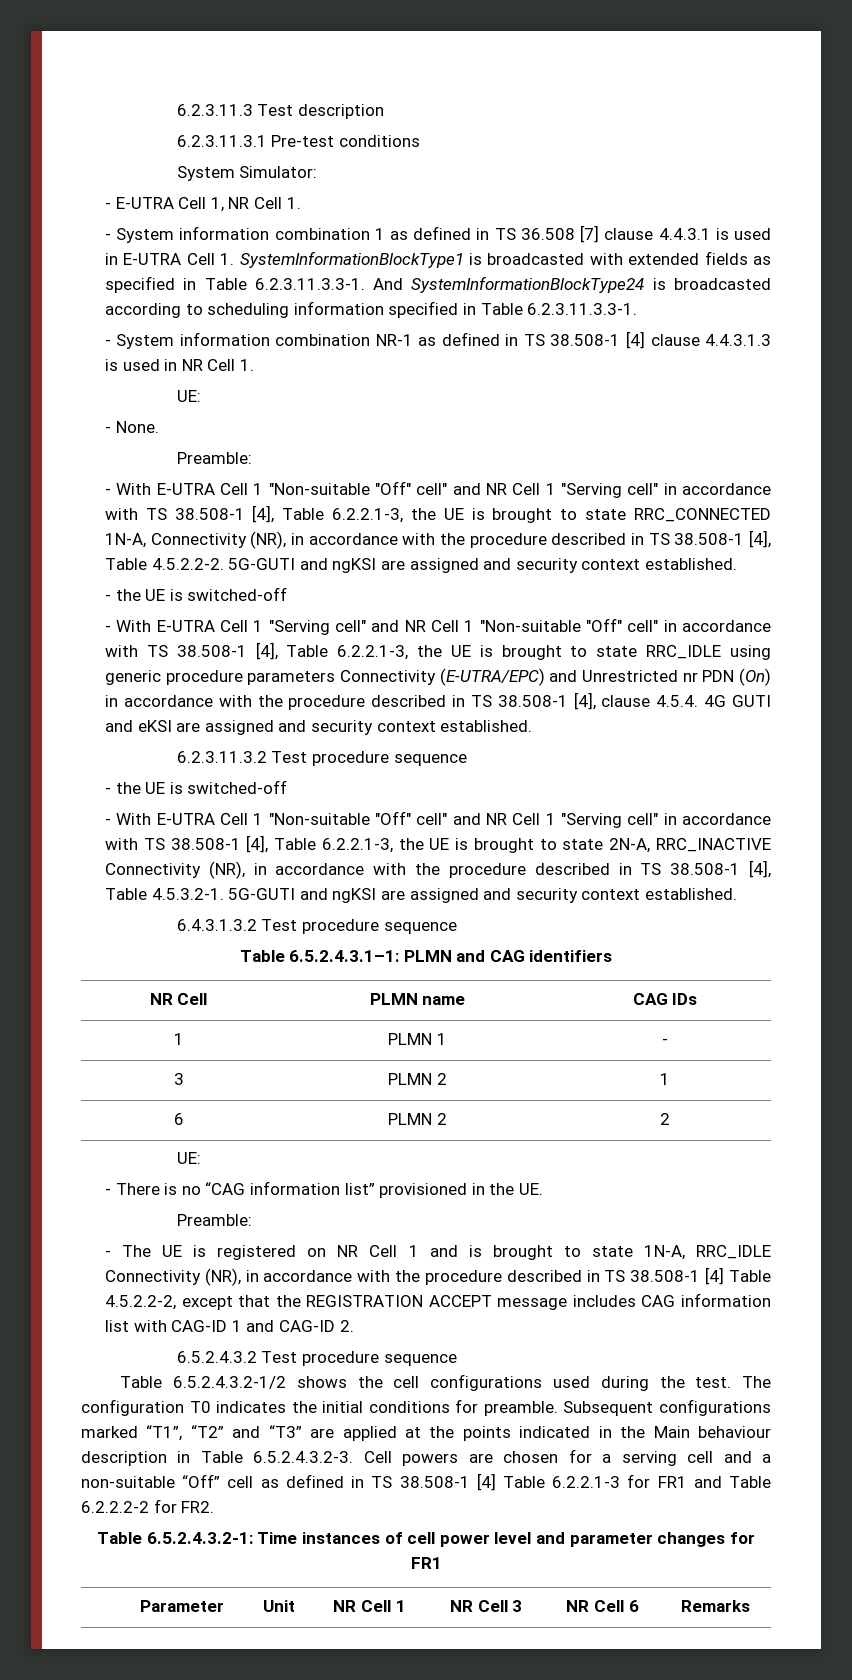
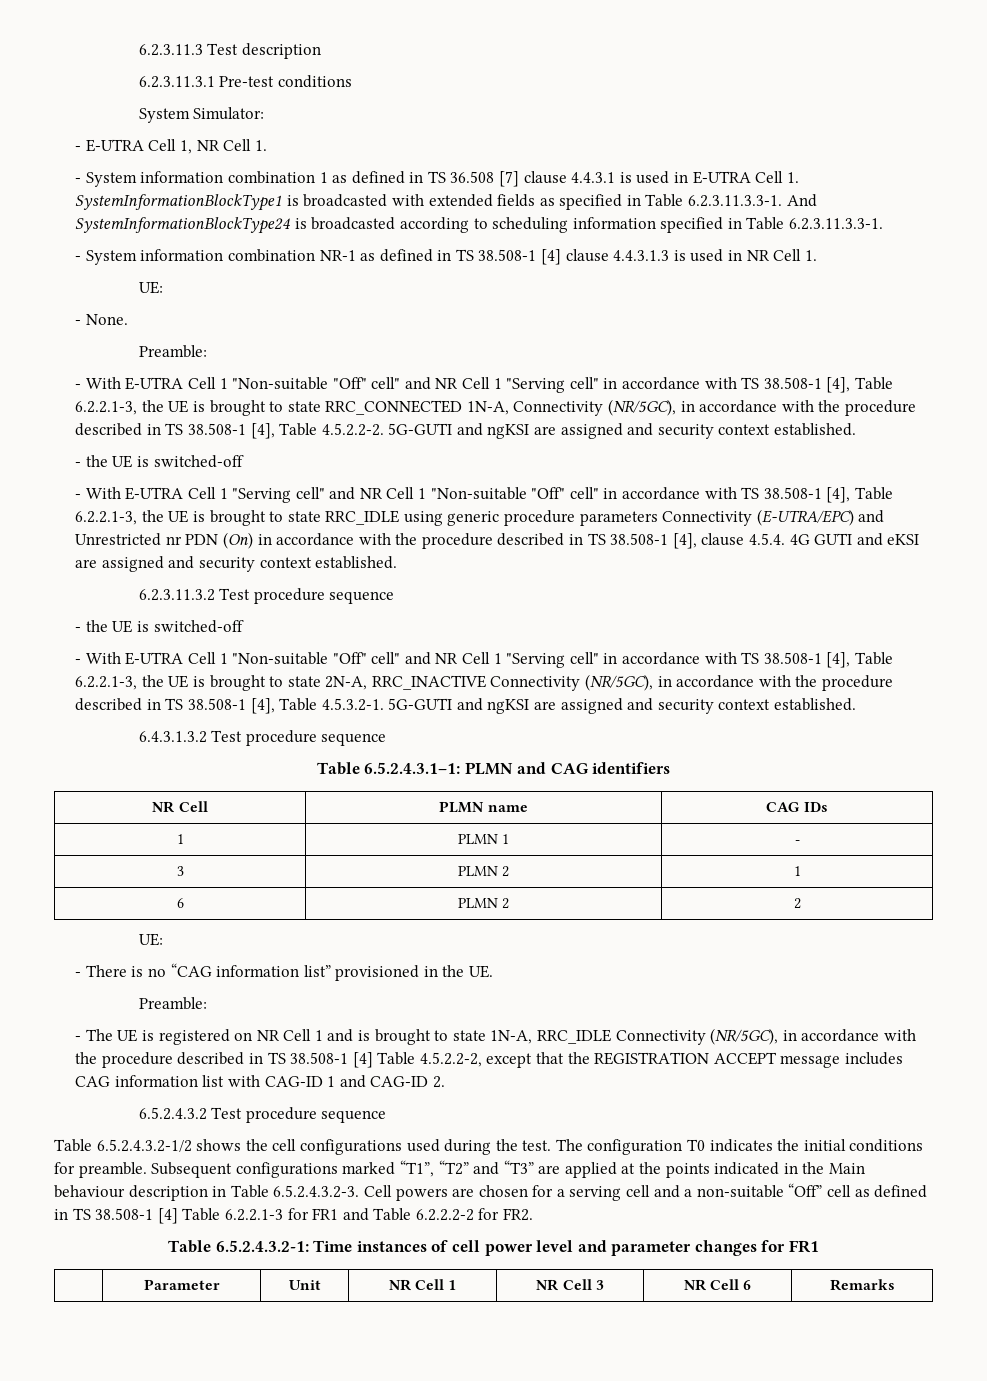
- - With E-UTRA Cell 1 "Non-suitable "Off" cell" and NR Cell 1 "Serving cell" in accordance with TS 38.508-1 [4], Table 6.2.2.1-3, the UE is brought to state RRC_CONNECTED 1N-A, Connectivity (NR), in accordance with the procedure described in TS 38.508-1 [4], Table 4.5.2.2-2. 5G-GUTI and ngKSI are assigned and security context established.
+ - With E-UTRA Cell 1 "Non-suitable "Off" cell" and NR Cell 1 "Serving cell" in accordance with TS 38.508-1 [4], Table 6.2.2.1-3, the UE is brought to state RRC_CONNECTED 1N-A, Connectivity (NR/5GC), in accordance with the procedure described in TS 38.508-1 [4], Table 4.5.2.2-2. 5G-GUTI and ngKSI are assigned and security context established.
- - With E-UTRA Cell 1 "Non-suitable "Off" cell" and NR Cell 1 "Serving cell" in accordance with TS 38.508-1 [4], Table 6.2.2.1-3, the UE is brought to state 2N-A, RRC_INACTIVE Connectivity (NR), in accordance with the procedure described in TS 38.508-1 [4], Table 4.5.3.2-1. 5G-GUTI and ngKSI are assigned and security context established.
+ - With E-UTRA Cell 1 "Non-suitable "Off" cell" and NR Cell 1 "Serving cell" in accordance with TS 38.508-1 [4], Table 6.2.2.1-3, the UE is brought to state 2N-A, RRC_INACTIVE Connectivity (NR/5GC), in accordance with the procedure described in TS 38.508-1 [4], Table 4.5.3.2-1. 5G-GUTI and ngKSI are assigned and security context established.
- - The UE is registered on NR Cell 1 and is brought to state 1N-A, RRC_IDLE Connectivity (NR), in accordance with the procedure described in TS 38.508-1 [4] Table 4.5.2.2-2, except that the REGISTRATION ACCEPT message includes CAG information list with CAG-ID 1 and CAG-ID 2.
+ - The UE is registered on NR Cell 1 and is brought to state 1N-A, RRC_IDLE Connectivity (NR/5GC), in accordance with the procedure described in TS 38.508-1 [4] Table 4.5.2.2-2, except that the REGISTRATION ACCEPT message includes CAG information list with CAG-ID 1 and CAG-ID 2.

